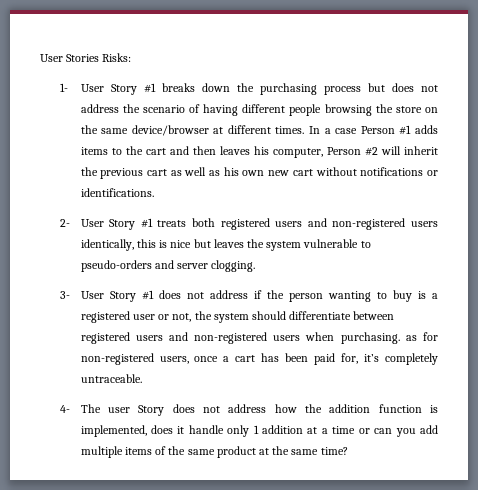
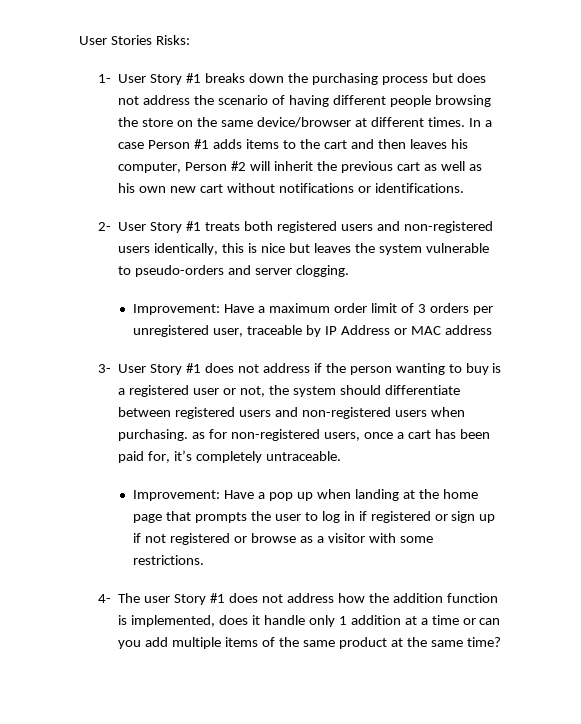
+ Improvement: Have a maximum order limit of 3 orders per unregistered user, traceable by IP Address or MAC address
+ Improvement: Have a pop up when landing at the home page that prompts the user to log in if registered or sign up if not registered or browse as a visitor with some restrictions.
- 4- The user Story does not address how the addition function is implemented, does it handle only 1 addition at a time or can you add multiple items of the same product at the same time?
+ 4- The user Story #1 does not address how the addition function is implemented, does it handle only 1 addition at a time or can you add multiple items of the same product at the same time?

